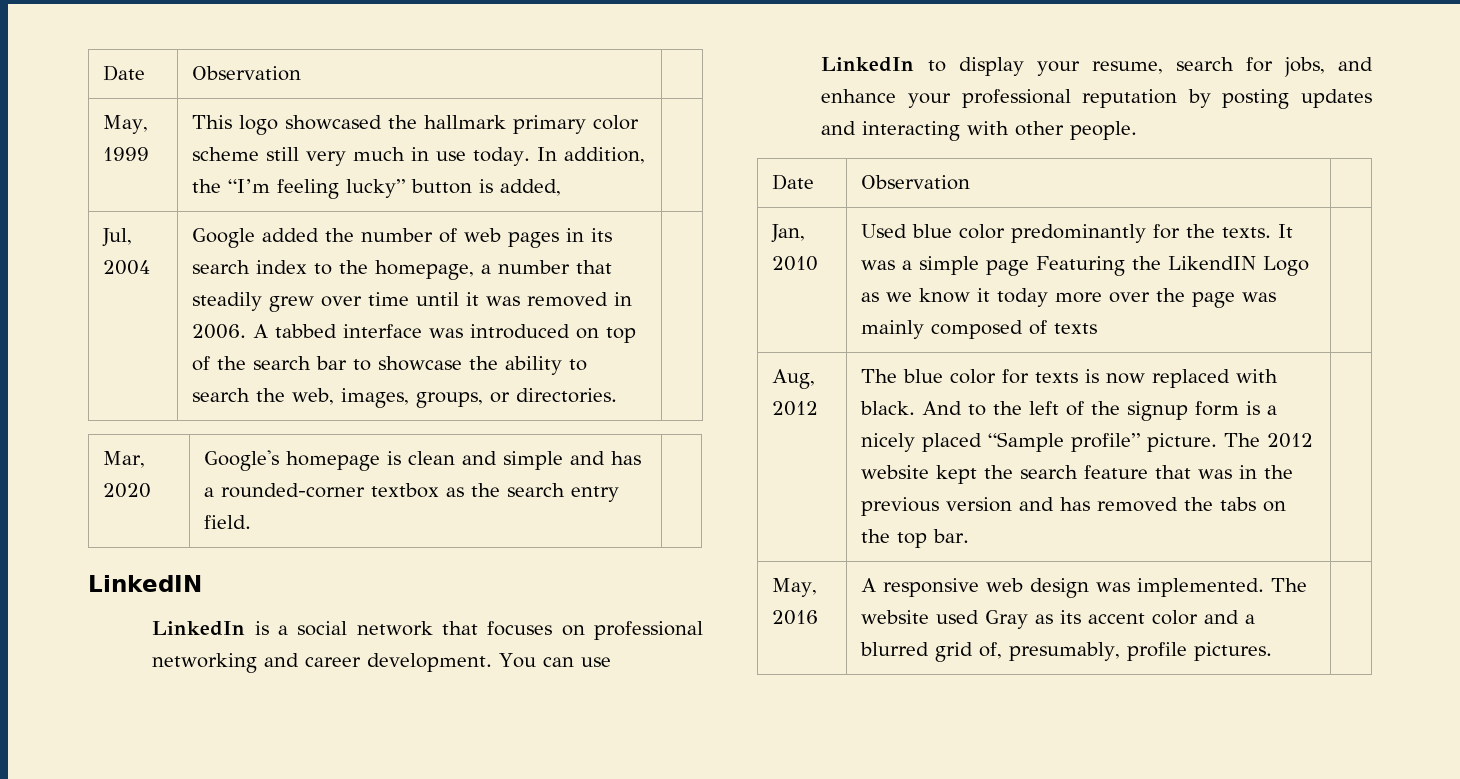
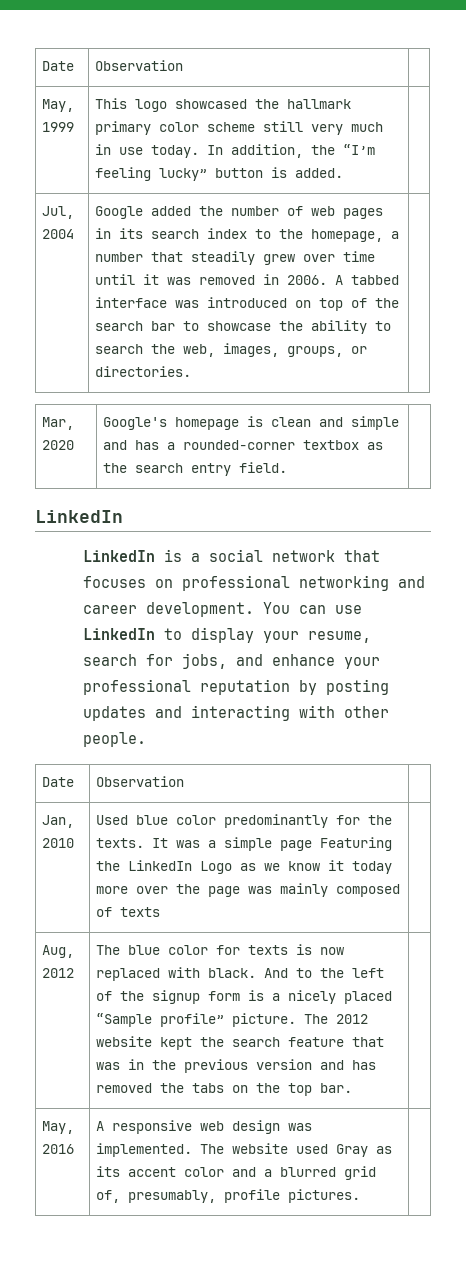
- May, 1999 | This logo showcased the hallmark primary color scheme still very much in use today. In addition, the “I’m feeling lucky” button is added, |
+ May, 1999 | This logo showcased the hallmark primary color scheme still very much in use today. In addition, the “I’m feeling lucky” button is added. |
  Mar, 2020 | Google's homepage is clean and simple and has a rounded-corner textbox as the search entry field. |
- LinkedIN
+ LinkedIn
- Jan, 2010 | Used blue color predominantly for the texts. It was a simple page Featuring the LikendIN Logo as we know it today more over the page was mainly composed of texts |
+ Jan, 2010 | Used blue color predominantly for the texts. It was a simple page Featuring the LinkedIn Logo as we know it today more over the page was mainly composed of texts |

